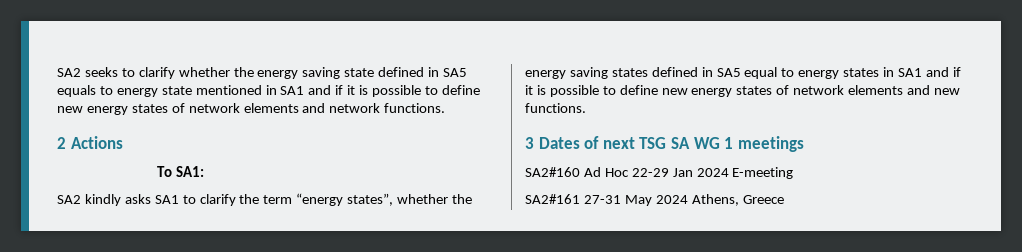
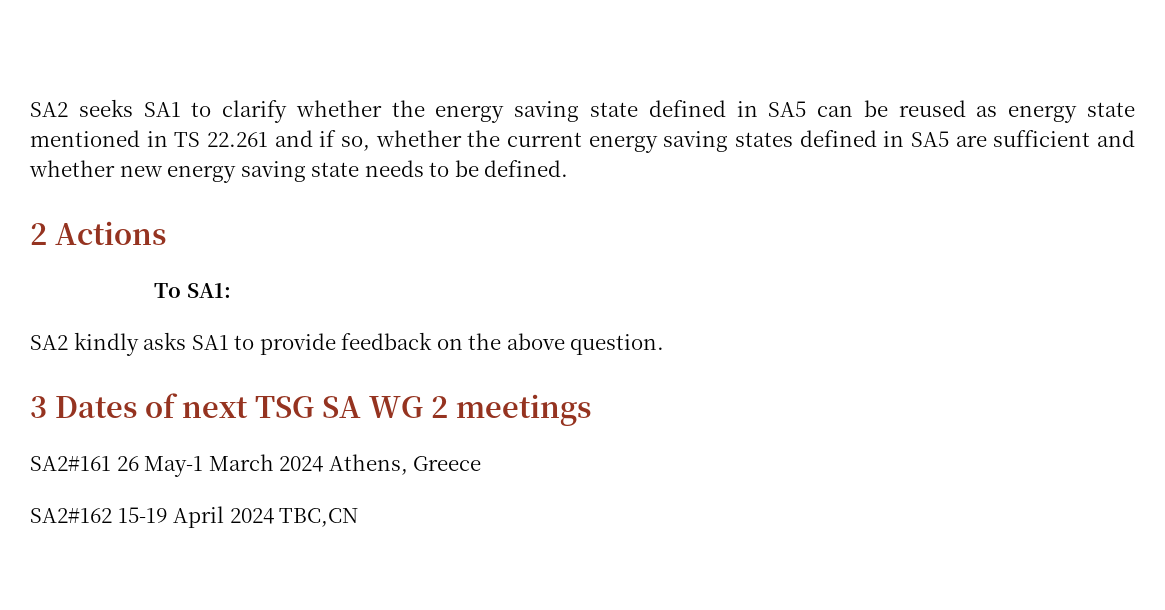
- SA2 seeks to clarify whether the energy saving state defined in SA5 equals to energy state mentioned in SA1 and if it is possible to define new energy states of network elements and network functions.
+ SA2 seeks SA1 to clarify whether the energy saving state defined in SA5 can be reused as energy state mentioned in TS 22.261 and if so, whether the current energy saving states defined in SA5 are sufficient and whether new energy saving state needs to be defined.
- SA2 kindly asks SA1 to clarify the term “energy states”, whether the energy saving states defined in SA5 equal to energy states in SA1 and if it is possible to define new energy states of network elements and new functions.
+ SA2 kindly asks SA1 to provide feedback on the above question.
- 3 Dates of next TSG SA WG 1 meetings
+ 3 Dates of next TSG SA WG 2 meetings
- SA2#160 Ad Hoc 22-29 Jan 2024 E-meeting
- SA2#161 27-31 May 2024 Athens, Greece
+ SA2#161 26 May-1 March 2024 Athens, Greece
+ SA2#162 15-19 April 2024 TBC,CN

